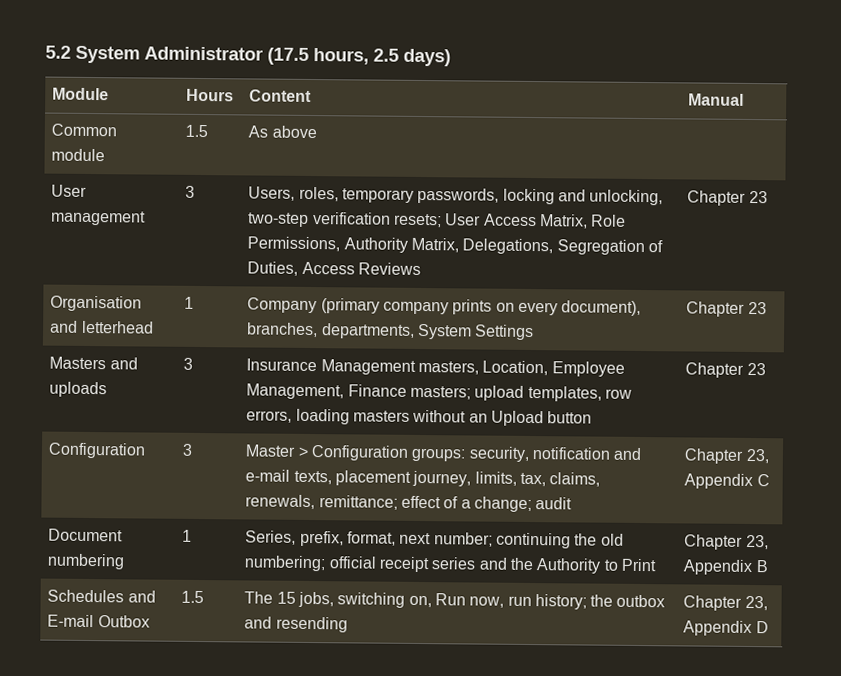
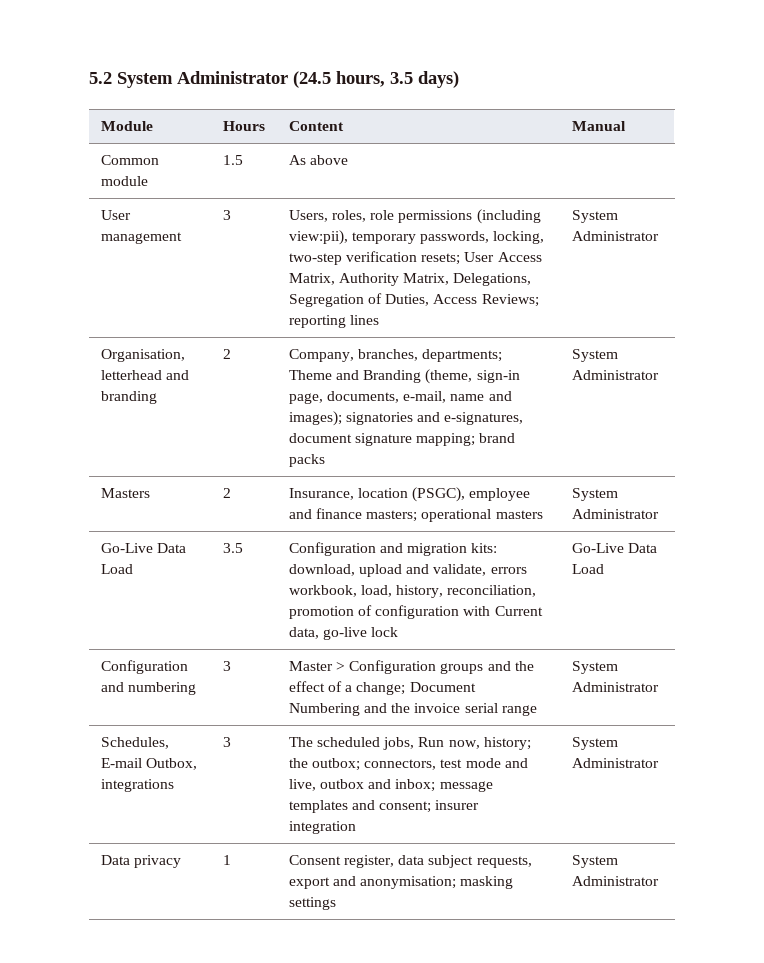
- 5.2 System Administrator (17.5 hours, 2.5 days)
+ 5.2 System Administrator (24.5 hours, 3.5 days)
- User management | 3 | Users, roles, temporary passwords, locking and unlocking, two-step verification resets; User Access Matrix, Role Permissions, Authority Matrix, Delegations, Segregation of Duties, Access Reviews | Chapter 23
- Organisation and letterhead | 1 | Company (primary company prints on every document), branches, departments, System Settings | Chapter 23
- Masters and uploads | 3 | Insurance Management masters, Location, Employee Management, Finance masters; upload templates, row errors, loading masters without an Upload button | Chapter 23
- Configuration | 3 | Master > Configuration groups: security, notification and e-mail texts, placement journey, limits, tax, claims, renewals, remittance; effect of a change; audit | Chapter 23, Appendix C
- Document numbering | 1 | Series, prefix, format, next number; continuing the old numbering; official receipt series and the Authority to Print | Chapter 23, Appendix B
- Schedules and E-mail Outbox | 1.5 | The 15 jobs, switching on, Run now, run history; the outbox and resending | Chapter 23, Appendix D
+ User management | 3 | Users, roles, role permissions (including view:pii), temporary passwords, locking, two-step verification resets; User Access Matrix, Authority Matrix, Delegations, Segregation of Duties, Access Reviews; reporting lines | System Administrator
+ Organisation, letterhead and branding | 2 | Company, branches, departments; Theme and Branding (theme, sign-in page, documents, e-mail, name and images); signatories and e-signatures, document signature mapping; brand packs | System Administrator
+ Masters | 2 | Insurance, location (PSGC), employee and finance masters; operational masters | System Administrator
+ Go-Live Data Load | 3.5 | Configuration and migration kits: download, upload and validate, errors workbook, load, history, reconciliation, promotion of configuration with Current data, go-live lock | Go-Live Data Load
+ Configuration and numbering | 3 | Master > Configuration groups and the effect of a change; Document Numbering and the invoice serial range | System Administrator
+ Schedules, E-mail Outbox, integrations | 3 | The scheduled jobs, Run now, history; the outbox; connectors, test mode and live, outbox and inbox; message templates and consent; insurer integration | System Administrator
+ Data privacy | 1 | Consent register, data subject requests, export and anonymisation; masking settings | System Administrator

